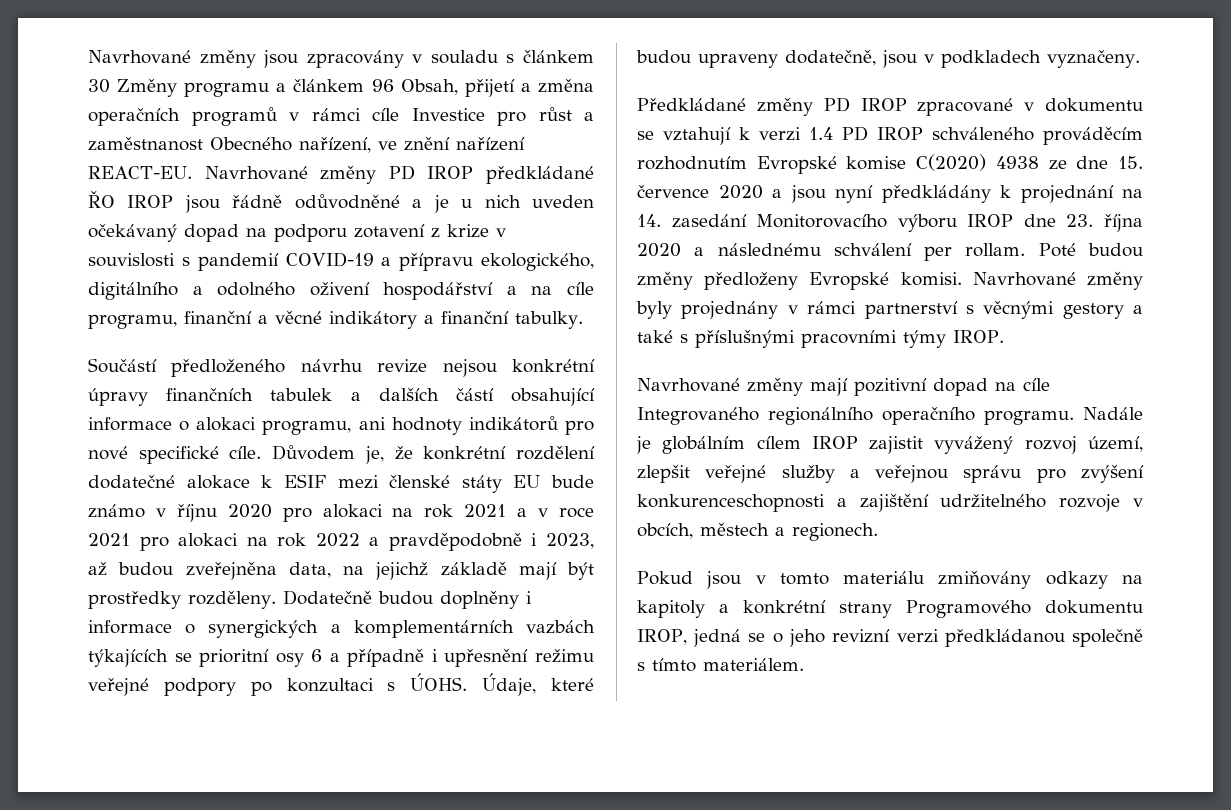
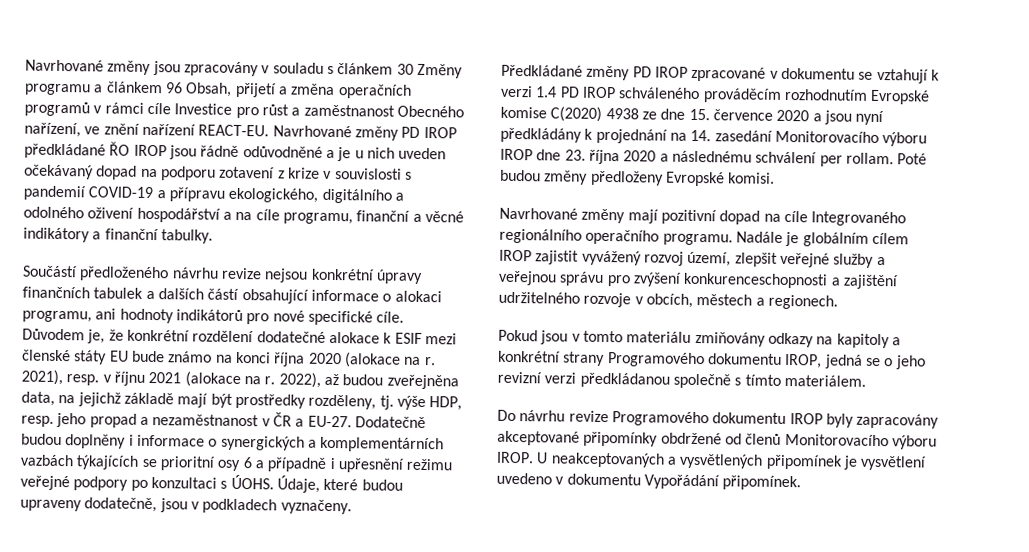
- Důvodem je, že konkrétní rozdělení dodatečné alokace k ESIF mezi členské státy EU bude známo v říjnu 2020 pro alokaci na rok 2021 a v roce 2021 pro alokaci na rok 2022 a pravděpodobně i 2023, až budou zveřejněna data, na jejichž základě mají být prostředky rozděleny.
+ Důvodem je, že konkrétní rozdělení dodatečné alokace k ESIF mezi členské státy EU bude známo na konci října 2020 (alokace na r. 2021), resp. v říjnu 2021 (alokace na r. 2022), až budou zveřejněna data, na jejichž základě mají být prostředky rozděleny, tj. výše HDP, resp. jeho propad a nezaměstnanost v ČR a EU-27.
- Navrhované změny byly projednány v rámci partnerství s věcnými gestory a také s příslušnými pracovními týmy IROP.
+ Do návrhu revize Programového dokumentu IROP byly zapracovány akceptované připomínky obdržené od členů Monitorovacího výboru IROP. U neakceptovaných a vysvětlených připomínek je vysvětlení uvedeno v dokumentu Vypořádání připomínek.

